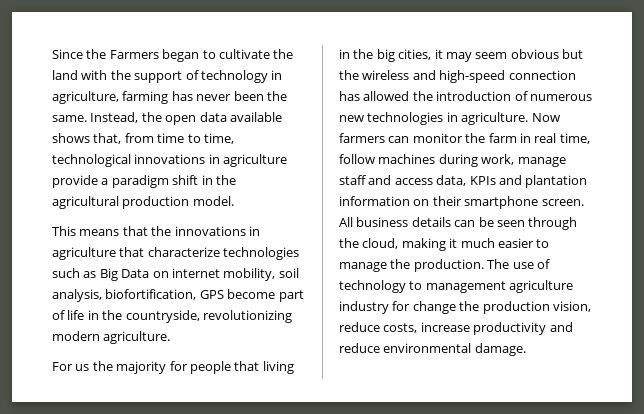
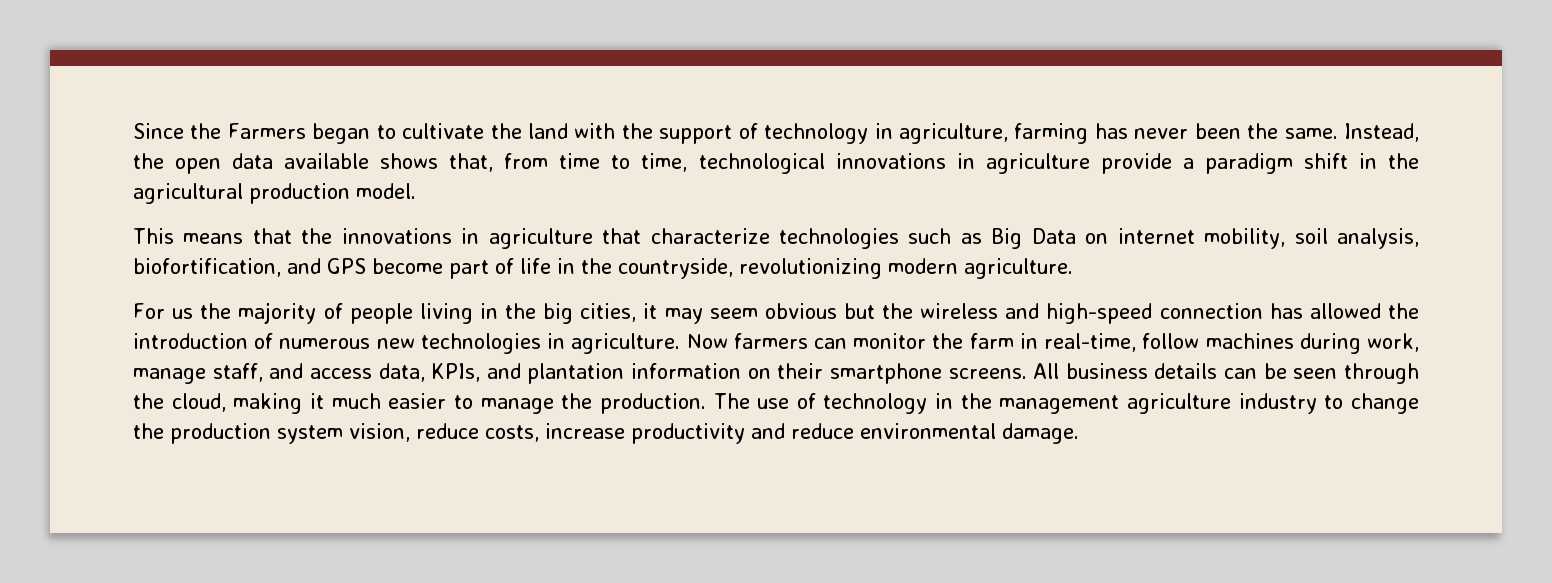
- This means that the innovations in agriculture that characterize technologies such as Big Data on internet mobility, soil analysis, biofortification, GPS become part of life in the countryside, revolutionizing modern agriculture.
+ This means that the innovations in agriculture that characterize technologies such as Big Data on internet mobility, soil analysis, biofortification, and GPS become part of life in the countryside, revolutionizing modern agriculture.
- For us the majority for people that living in the big cities, it may seem obvious but the wireless and high-speed connection has allowed the introduction of numerous new technologies in agriculture.
+ For us the majority of people living in the big cities, it may seem obvious but the wireless and high-speed connection has allowed the introduction of numerous new technologies in agriculture.
- Now farmers can monitor the farm in real time, follow machines during work, manage staff and access data, KPIs and plantation information on their smartphone screen.
+ Now farmers can monitor the farm in real-time, follow machines during work, manage staff, and access data, KPIs, and plantation information on their smartphone screens.
- The use of technology to management agriculture industry for change the production vision, reduce costs, increase productivity and reduce environmental damage.
+ The use of technology in the management agriculture industry to change the production system vision, reduce costs, increase productivity and reduce environmental damage.

